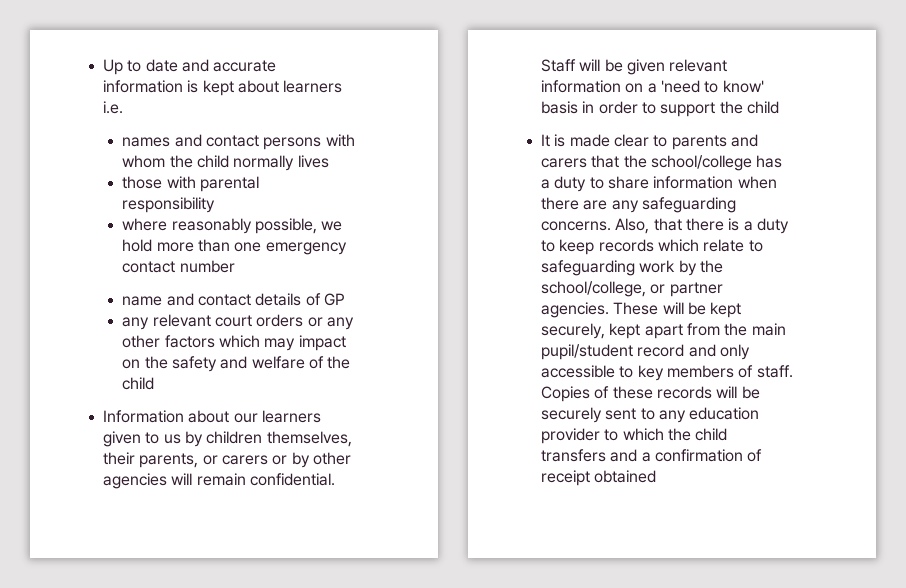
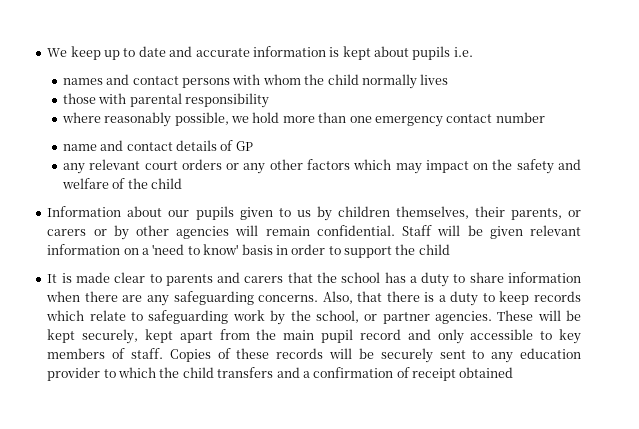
- Up to date and accurate information is kept about learners i.e.
+ We keep up to date and accurate information is kept about pupils i.e.
- Information about our learners given to us by children themselves, their parents, or carers or by other agencies will remain confidential.
+ Information about our pupils given to us by children themselves, their parents, or carers or by other agencies will remain confidential.
- It is made clear to parents and carers that the school/college has a duty to share information when there are any safeguarding concerns.
+ It is made clear to parents and carers that the school has a duty to share information when there are any safeguarding concerns.
- Also, that there is a duty to keep records which relate to safeguarding work by the school/college, or partner agencies.
+ Also, that there is a duty to keep records which relate to safeguarding work by the school, or partner agencies.
- These will be kept securely, kept apart from the main pupil/student record and only accessible to key members of staff.
+ These will be kept securely, kept apart from the main pupil record and only accessible to key members of staff.

